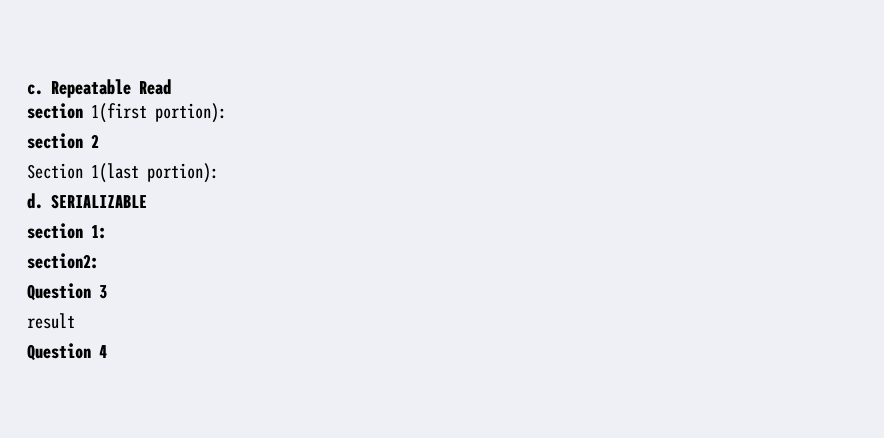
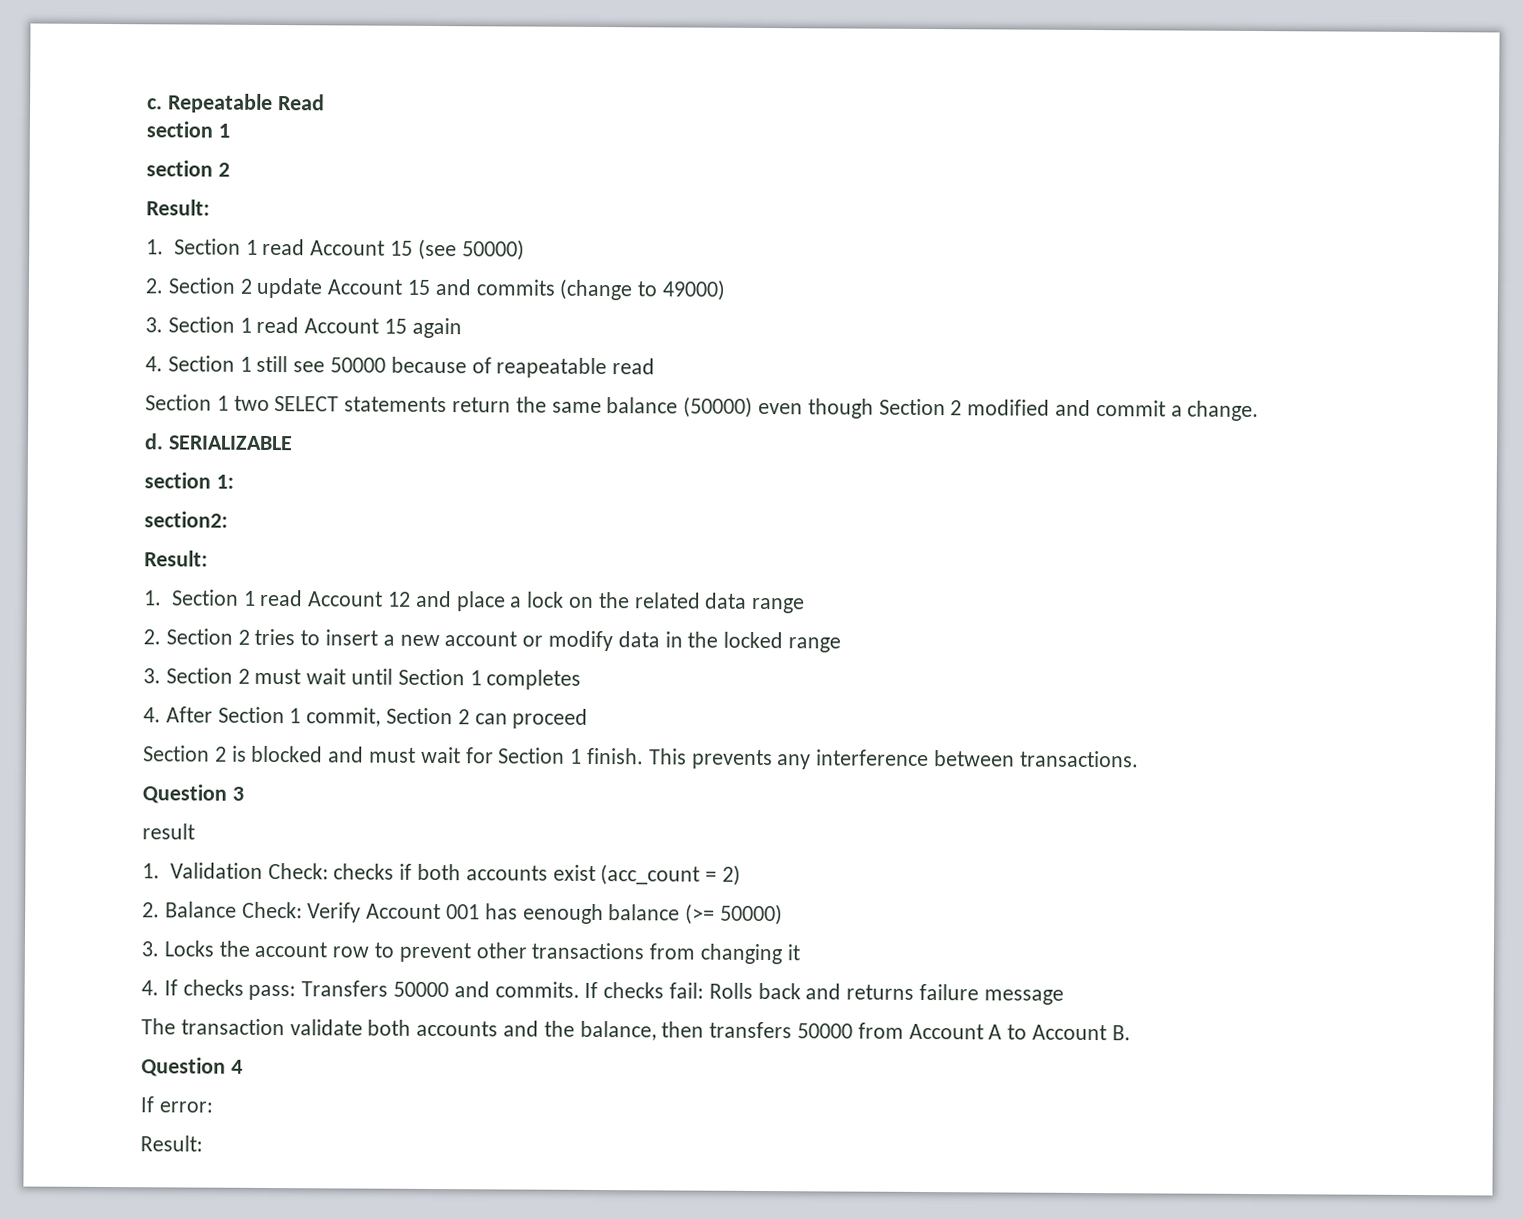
- section 1(first portion):
+ section 1
  section 2
- Section 1(last portion):
+ Result:
+ 1. Section 1 read Account 15 (see 50000)
+ 2. Section 2 update Account 15 and commits (change to 49000)
+ 3. Section 1 read Account 15 again
+ 4. Section 1 still see 50000 because of reapeatable read
+ Section 1 two SELECT statements return the same balance (50000) even though Section 2 modified and commit a change.
  section2:
+ Result:
+ 1. Section 1 read Account 12 and place a lock on the related data range
+ 2. Section 2 tries to insert a new account or modify data in the locked range
+ 3. Section 2 must wait until Section 1 completes
+ 4. After Section 1 commit, Section 2 can proceed
+ Section 2 is blocked and must wait for Section 1 finish. This prevents any interference between transactions.
  Question 3
  result
+ 1. Validation Check: checks if both accounts exist (acc_count = 2)
+ 2. Balance Check: Verify Account 001 has eenough balance (>= 50000)
+ 3. Locks the account row to prevent other transactions from changing it
+ 4. If checks pass: Transfers 50000 and commits. If checks fail: Rolls back and returns failure message
+ The transaction validate both accounts and the balance, then transfers 50000 from Account A to Account B.
+ If error:
+ Result:

